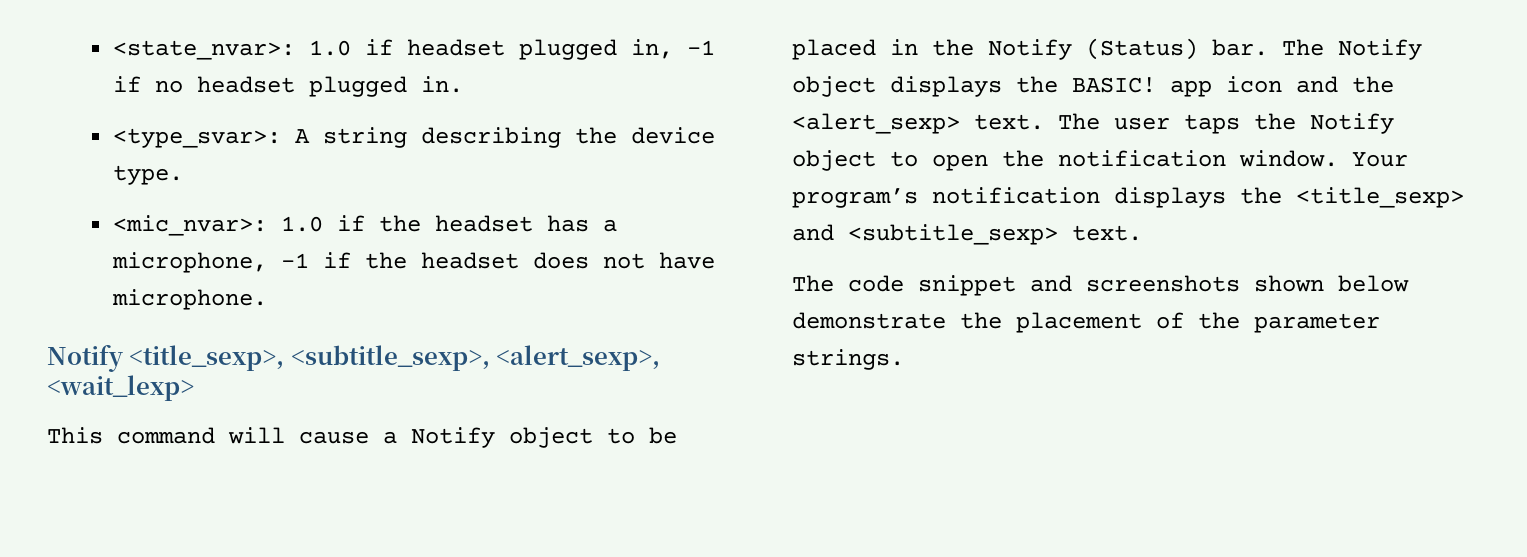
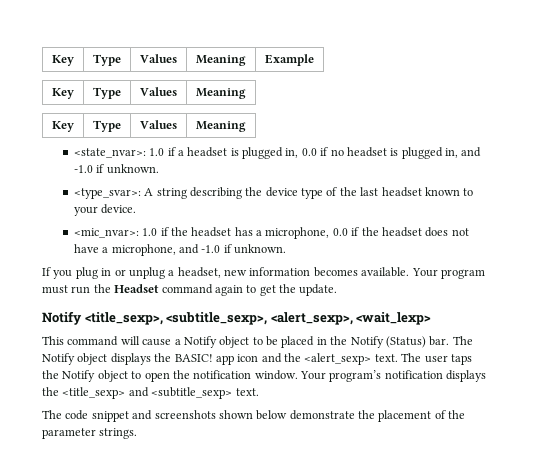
- <state_nvar>: 1.0 if headset plugged in, -1 if no headset plugged in.
+ Key | Type | Values | Meaning | Example
+ Key | Type | Values | Meaning
+ Key | Type | Values | Meaning
+ <state_nvar>: 1.0 if a headset is plugged in, 0.0 if no headset is plugged in, and -1.0 if unknown.
- <type_svar>: A string describing the device type.
+ <type_svar>: A string describing the device type of the last headset known to your device.
- <mic_nvar>: 1.0 if the headset has a microphone, -1 if the headset does not have microphone.
+ <mic_nvar>: 1.0 if the headset has a microphone, 0.0 if the headset does not have a microphone, and -1.0 if unknown.
+ If you plug in or unplug a headset, new information becomes available. Your program must run the Headset command again to get the update.

